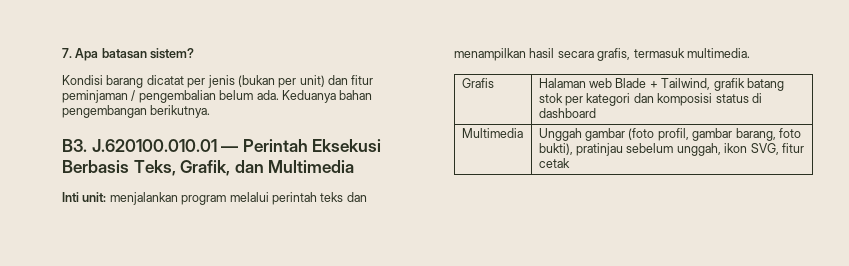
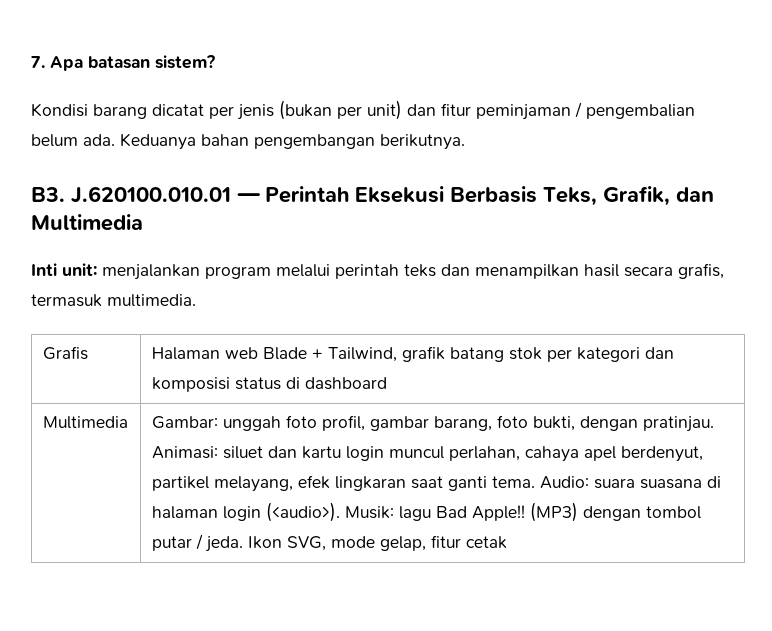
- Unggah gambar (foto profil, gambar barang, foto bukti), pratinjau sebelum unggah, ikon SVG, fitur cetak
+ Gambar: unggah foto profil, gambar barang, foto bukti, dengan pratinjau. Animasi: siluet dan kartu login muncul perlahan, cahaya apel berdenyut, partikel melayang, efek lingkaran saat ganti tema. Audio: suara suasana di halaman login (<audio>). Musik: lagu Bad Apple!! (MP3) dengan tombol putar / jeda. Ikon SVG, mode gelap, fitur cetak

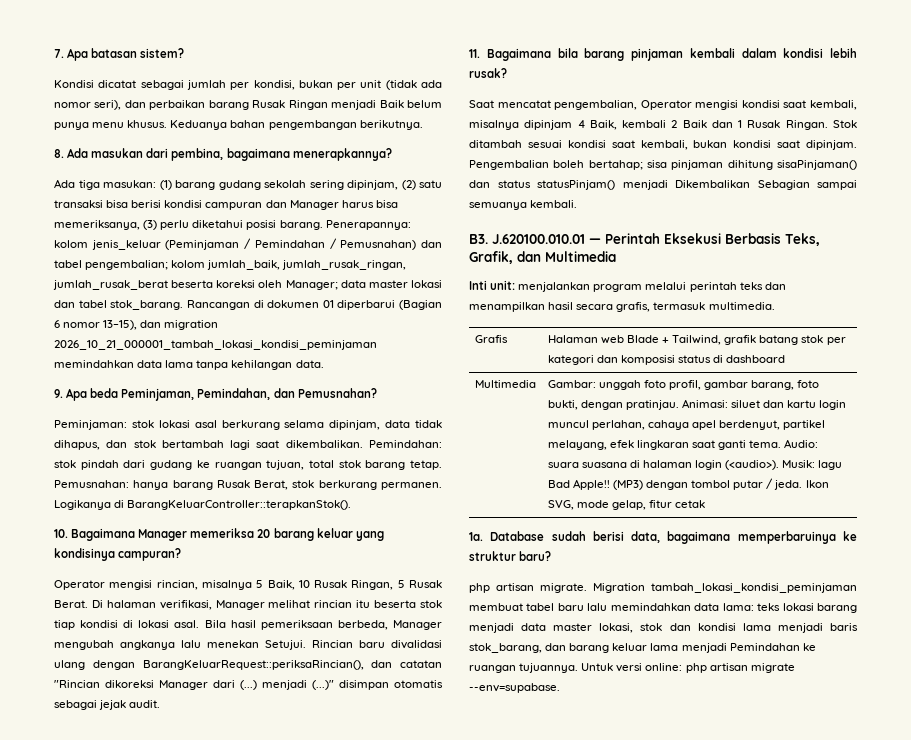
- Kondisi barang dicatat per jenis (bukan per unit) dan fitur peminjaman / pengembalian belum ada. Keduanya bahan pengembangan berikutnya.
+ Kondisi dicatat sebagai jumlah per kondisi, bukan per unit (tidak ada nomor seri), dan perbaikan barang Rusak Ringan menjadi Baik belum punya menu khusus. Keduanya bahan pengembangan berikutnya.
+ 8. Ada masukan dari pembina, bagaimana menerapkannya?
+ Ada tiga masukan: (1) barang gudang sekolah sering dipinjam, (2) satu transaksi bisa berisi kondisi campuran dan Manager harus bisa memeriksanya, (3) perlu diketahui posisi barang. Penerapannya: kolom jenis_keluar (Peminjaman / Pemindahan / Pemusnahan) dan tabel pengembalian; kolom jumlah_baik, jumlah_rusak_ringan, jumlah_rusak_berat beserta koreksi oleh Manager; data master lokasi dan tabel stok_barang. Rancangan di dokumen 01 diperbarui (Bagian 6 nomor 13–15), dan migration 2026_10_21_000001_tambah_lokasi_kondisi_peminjaman memindahkan data lama tanpa kehilangan data.
+ 9. Apa beda Peminjaman, Pemindahan, dan Pemusnahan?
+ Peminjaman: stok lokasi asal berkurang selama dipinjam, data tidak dihapus, dan stok bertambah lagi saat dikembalikan. Pemindahan: stok pindah dari gudang ke ruangan tujuan, total stok barang tetap. Pemusnahan: hanya barang Rusak Berat, stok berkurang permanen. Logikanya di BarangKeluarController::terapkanStok().
+ 10. Bagaimana Manager memeriksa 20 barang keluar yang kondisinya campuran?
+ Operator mengisi rincian, misalnya 5 Baik, 10 Rusak Ringan, 5 Rusak Berat. Di halaman verifikasi, Manager melihat rincian itu beserta stok tiap kondisi di lokasi asal. Bila hasil pemeriksaan berbeda, Manager mengubah angkanya lalu menekan Setujui. Rincian baru divalidasi ulang dengan BarangKeluarRequest::periksaRincian(), dan catatan "Rincian dikoreksi Manager dari (...) menjadi (...)" disimpan otomatis sebagai jejak audit.
+ 11. Bagaimana bila barang pinjaman kembali dalam kondisi lebih rusak?
+ Saat mencatat pengembalian, Operator mengisi kondisi saat kembali, misalnya dipinjam 4 Baik, kembali 2 Baik dan 1 Rusak Ringan. Stok ditambah sesuai kondisi saat kembali, bukan kondisi saat dipinjam. Pengembalian boleh bertahap; sisa pinjaman dihitung sisaPinjaman() dan status statusPinjam() menjadi Dikembalikan Sebagian sampai semuanya kembali.
+ 1a. Database sudah berisi data, bagaimana memperbaruinya ke struktur baru?
+ php artisan migrate. Migration tambah_lokasi_kondisi_peminjaman membuat tabel baru lalu memindahkan data lama: teks lokasi barang menjadi data master lokasi, stok dan kondisi lama menjadi baris stok_barang, dan barang keluar lama menjadi Pemindahan ke ruangan tujuannya. Untuk versi online: php artisan migrate --env=supabase.

